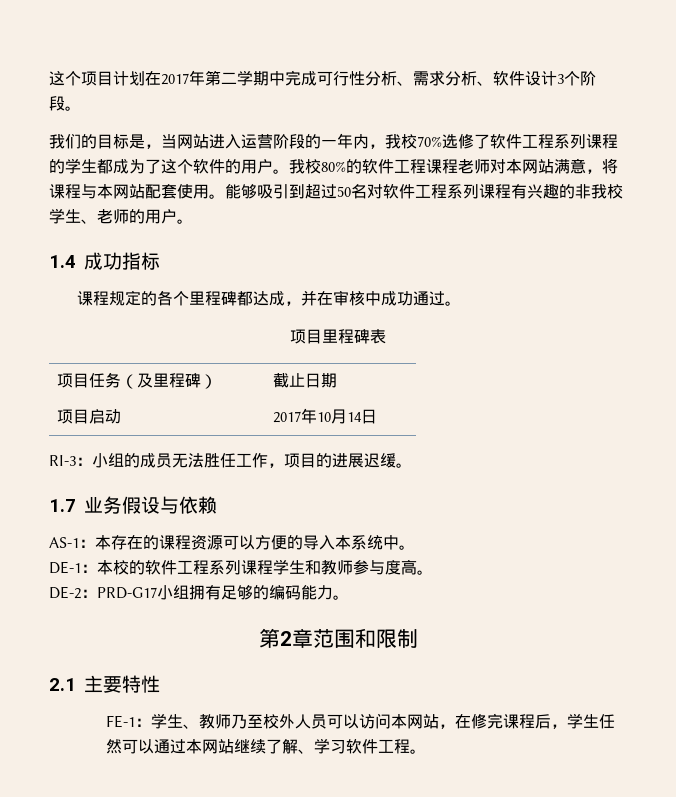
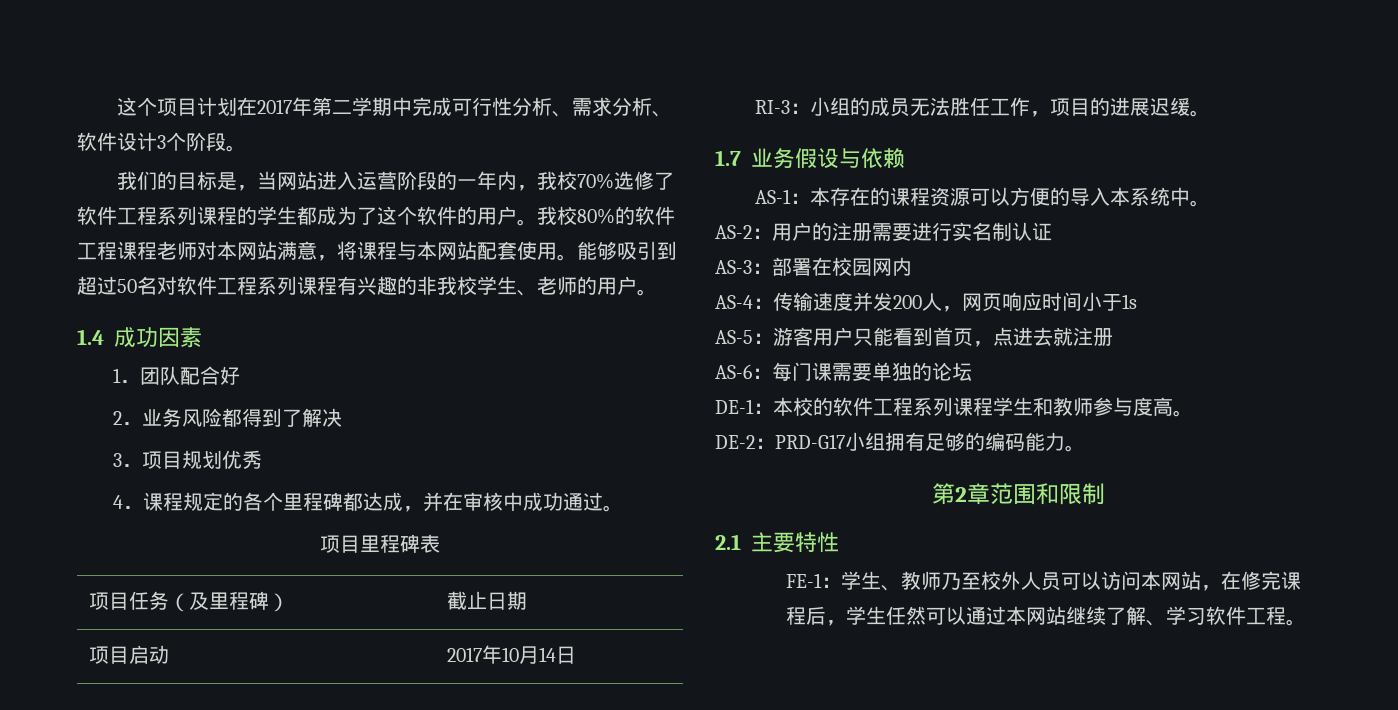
- 1.4成功指标
- 课程规定的各个里程碑都达成，并在审核中成功通过。
+ 1.4成功因素
+ 1．团队配合好
+ 2．业务风险都得到了解决
+ 3．项目规划优秀
+ 4．课程规定的各个里程碑都达成，并在审核中成功通过。
+ AS-2：用户的注册需要进行实名制认证
+ AS-3：部署在校园网内
+ AS-4：传输速度并发200人，网页响应时间小于1s
+ AS-5：游客用户只能看到首页，点进去就注册
+ AS-6：每门课需要单独的论坛

